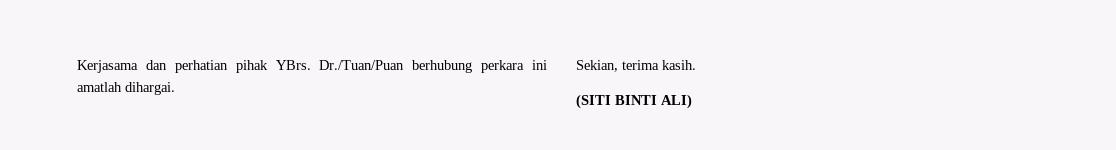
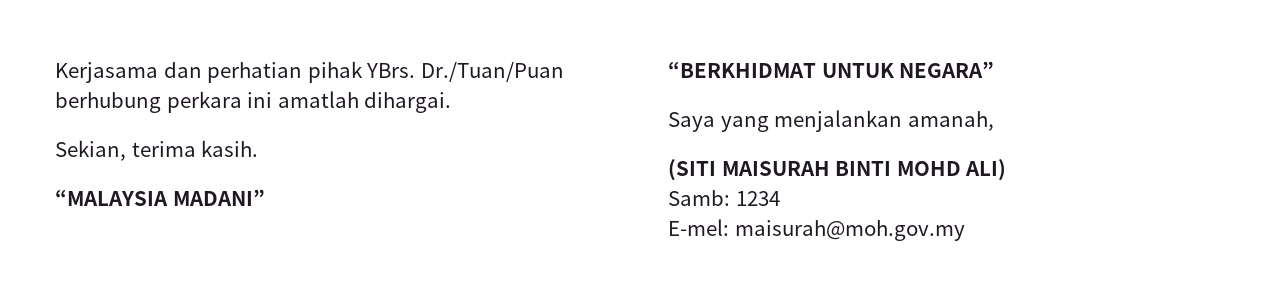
- (SITI BINTI ALI)
+ “MALAYSIA MADANI”
+ “BERKHIDMAT UNTUK NEGARA”
+ Saya yang menjalankan amanah,
+ (SITI MAISURAH BINTI MOHD ALI)
+ Samb: 1234
+ E-mel: maisurah@moh.gov.my

